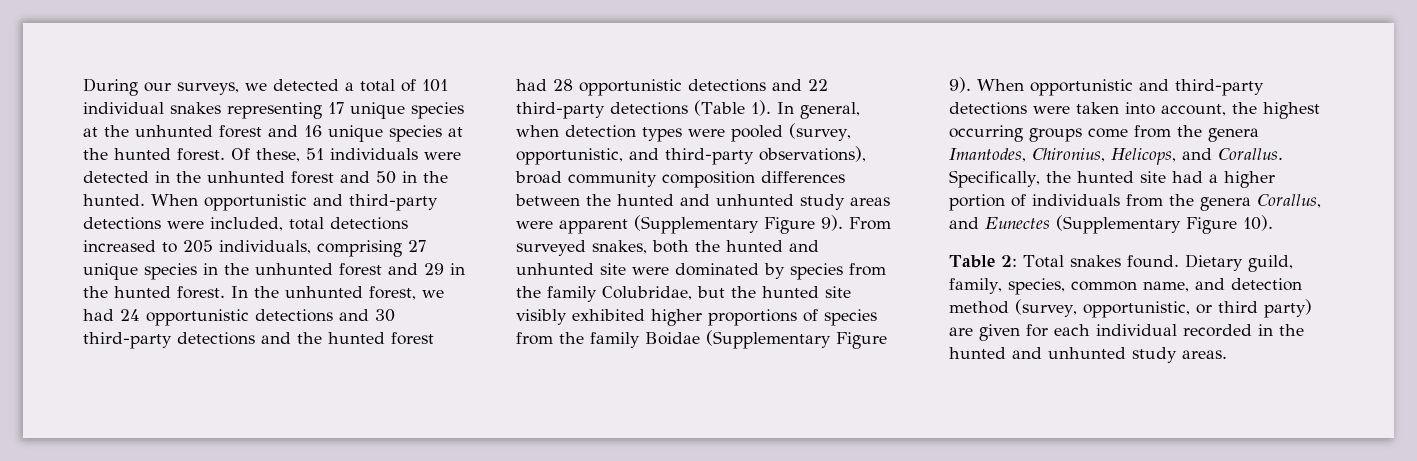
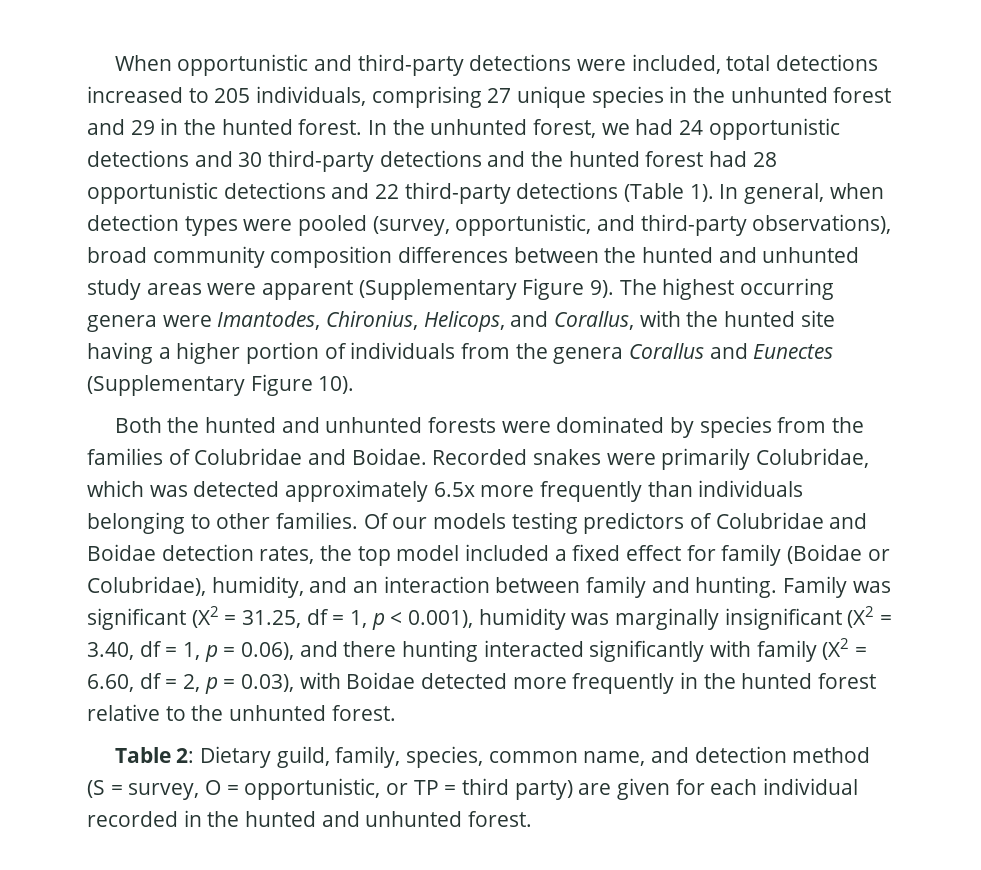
- During our surveys, we detected a total of 101 individual snakes representing 17 unique species at the unhunted forest and 16 unique species at the hunted forest. Of these, 51 individuals were detected in the unhunted forest and 50 in the hunted.
- From surveyed snakes, both the hunted and unhunted site were dominated by species from the family Colubridae, but the hunted site visibly exhibited higher proportions of species from the family Boidae (Supplementary Figure 9). When opportunistic and third-party detections were taken into account, the highest occurring groups come from the genera Imantodes, Chironius, Helicops, and Corallus. Specifically, the hunted site had a higher portion of individuals from the genera Corallus, and Eunectes (Supplementary Figure 10).
+ The highest occurring genera were Imantodes, Chironius, Helicops, and Corallus, with the hunted site having a higher portion of individuals from the genera Corallus and Eunectes (Supplementary Figure 10).
+ Both the hunted and unhunted forests were dominated by species from the families of Colubridae and Boidae. Recorded snakes were primarily Colubridae, which was detected approximately 6.5x more frequently than individuals belonging to other families. Of our models testing predictors of Colubridae and Boidae detection rates, the top model included a fixed effect for family (Boidae or Colubridae), humidity, and an interaction between family and hunting. Family was significant (X2 = 31.25, df = 1, p < 0.001), humidity was marginally insignificant (X2 = 3.40, df = 1, p = 0.06), and there hunting interacted significantly with family (X2 = 6.60, df = 2, p = 0.03), with Boidae detected more frequently in the hunted forest relative to the unhunted forest.
- Table 2: Total snakes found. Dietary guild, family, species, common name, and detection method (survey, opportunistic, or third party) are given for each individual recorded in the hunted and unhunted study areas.
+ Table 2: Dietary guild, family, species, common name, and detection method (S = survey, O = opportunistic, or TP = third party) are given for each individual recorded in the hunted and unhunted forest.

